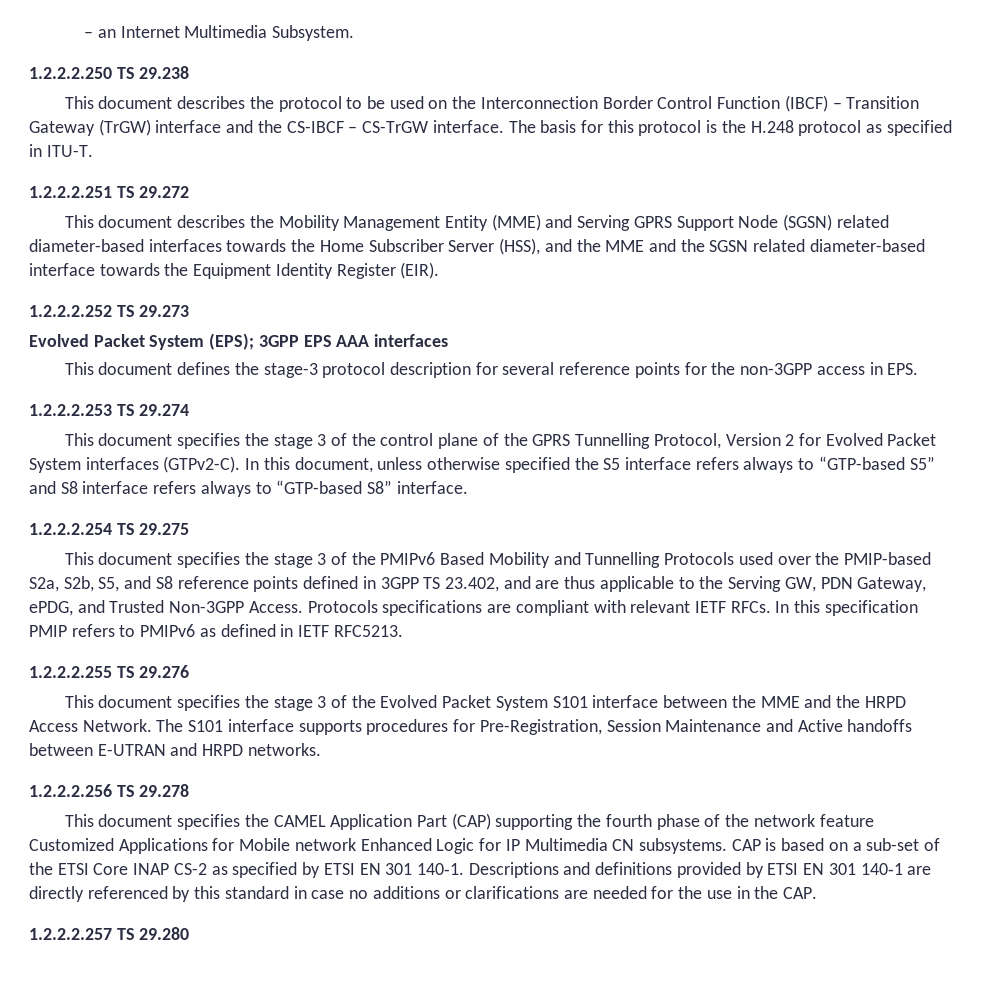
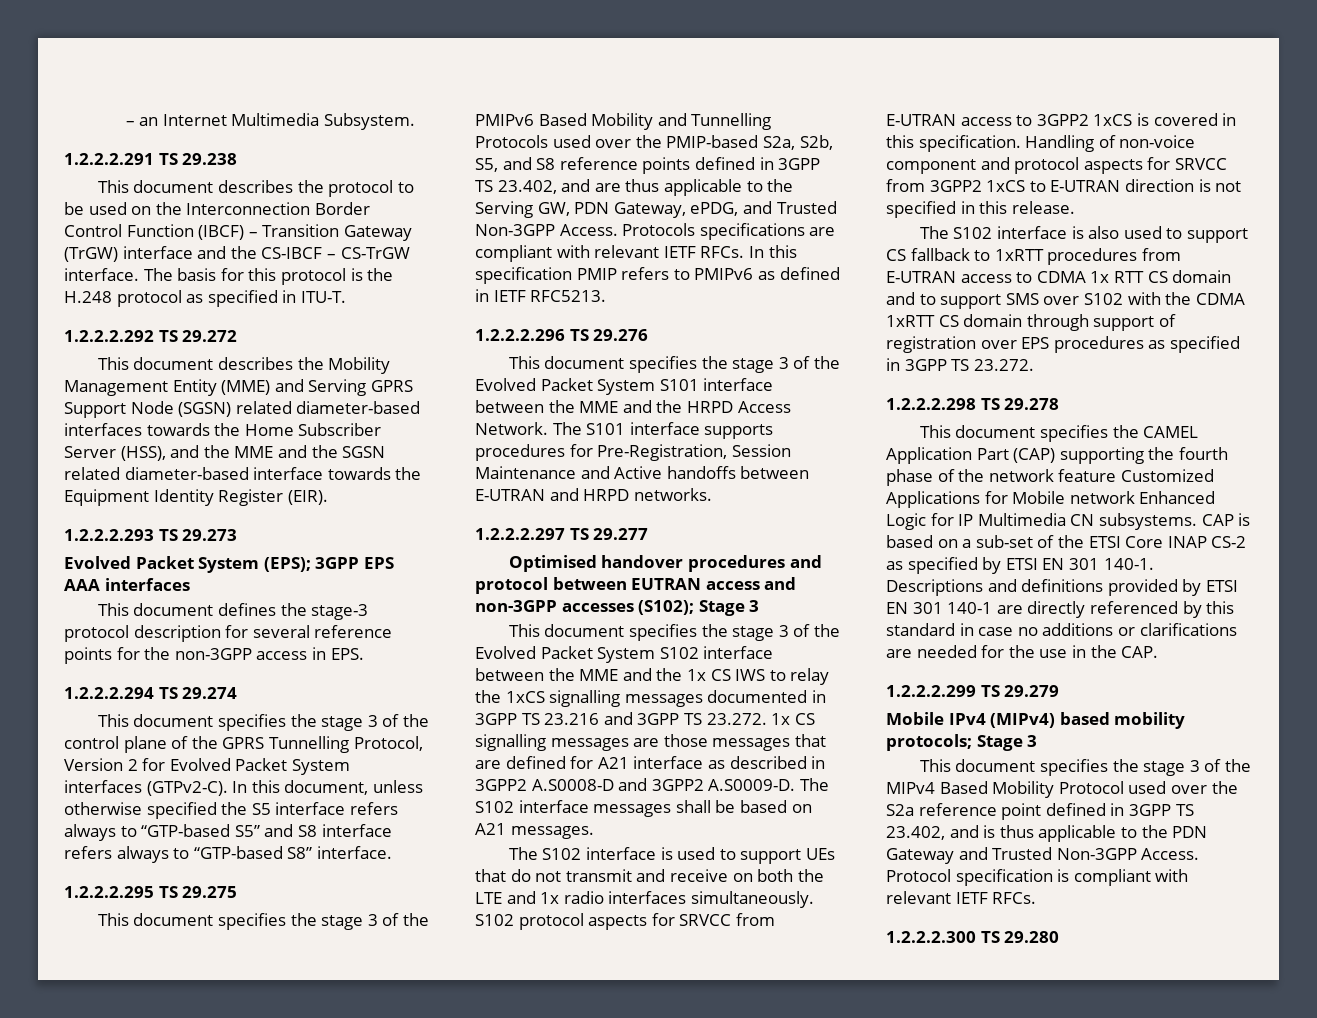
- 1.2.2.2.250 TS 29.238
+ 1.2.2.2.291 TS 29.238
- 1.2.2.2.251 TS 29.272
+ 1.2.2.2.292 TS 29.272
- 1.2.2.2.252 TS 29.273
+ 1.2.2.2.293 TS 29.273
- 1.2.2.2.253 TS 29.274
+ 1.2.2.2.294 TS 29.274
- 1.2.2.2.254 TS 29.275
+ 1.2.2.2.295 TS 29.275
- 1.2.2.2.255 TS 29.276
+ 1.2.2.2.296 TS 29.276
- 1.2.2.2.256 TS 29.278
+ 1.2.2.2.297 TS 29.277
+ Optimised handover procedures and protocol between EUTRAN access and non-3GPP accesses (S102); Stage 3
+ This document specifies the stage 3 of the Evolved Packet System S102 interface between the MME and the 1x CS IWS to relay the 1xCS signalling messages documented in 3GPP TS 23.216 and 3GPP TS 23.272. 1x CS signalling messages are those messages that are defined for A21 interface as described in 3GPP2 A.S0008-D and 3GPP2 A.S0009-D. The S102 interface messages shall be based on A21 messages.
+ The S102 interface is used to support UEs that do not transmit and receive on both the LTE and 1x radio interfaces simultaneously. S102 protocol aspects for SRVCC from E-UTRAN access to 3GPP2 1xCS is covered in this specification. Handling of non-voice component and protocol aspects for SRVCC from 3GPP2 1xCS to E-UTRAN direction is not specified in this release.
+ The S102 interface is also used to support CS fallback to 1xRTT procedures from E-UTRAN access to CDMA 1x RTT CS domain and to support SMS over S102 with the CDMA 1xRTT CS domain through support of registration over EPS procedures as specified in 3GPP TS 23.272.
+ 1.2.2.2.298 TS 29.278
- 1.2.2.2.257 TS 29.280
+ 1.2.2.2.299 TS 29.279
+ Mobile IPv4 (MIPv4) based mobility protocols; Stage 3
+ This document specifies the stage 3 of the MIPv4 Based Mobility Protocol used over the S2a reference point defined in 3GPP TS 23.402, and is thus applicable to the PDN Gateway and Trusted Non-3GPP Access. Protocol specification is compliant with relevant IETF RFCs.
+ 1.2.2.2.300 TS 29.280

